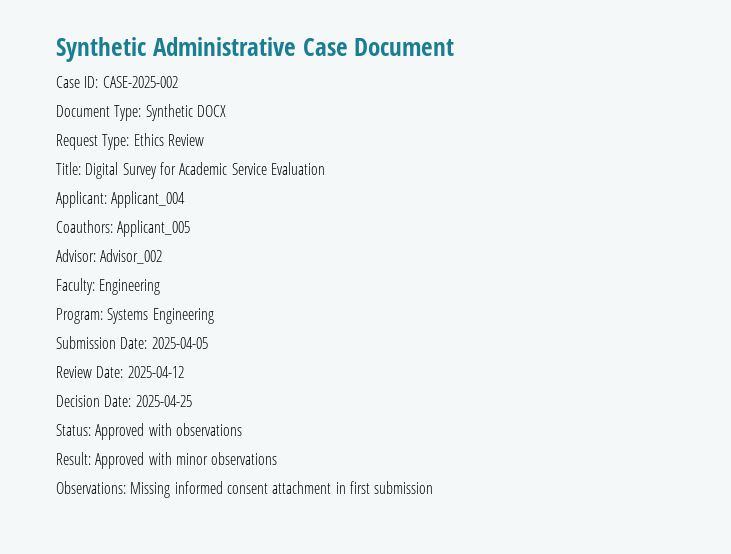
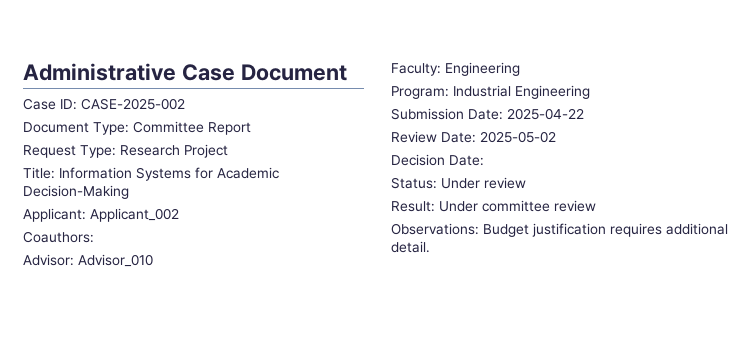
- Synthetic Administrative Case Document
+ Administrative Case Document
- Document Type: Synthetic DOCX
+ Document Type: Committee Report
- Request Type: Ethics Review
+ Request Type: Research Project
- Title: Digital Survey for Academic Service Evaluation
+ Title: Information Systems for Academic Decision-Making
- Applicant: Applicant_004
+ Applicant: Applicant_002
- Coauthors: Applicant_005
+ Coauthors:
- Advisor: Advisor_002
+ Advisor: Advisor_010
- Program: Systems Engineering
+ Program: Industrial Engineering
- Submission Date: 2025-04-05
+ Submission Date: 2025-04-22
- Review Date: 2025-04-12
+ Review Date: 2025-05-02
- Decision Date: 2025-04-25
+ Decision Date:
- Status: Approved with observations
- Result: Approved with minor observations
- Observations: Missing informed consent attachment in first submission
+ Status: Under review
+ Result: Under committee review
+ Observations: Budget justification requires additional detail.

